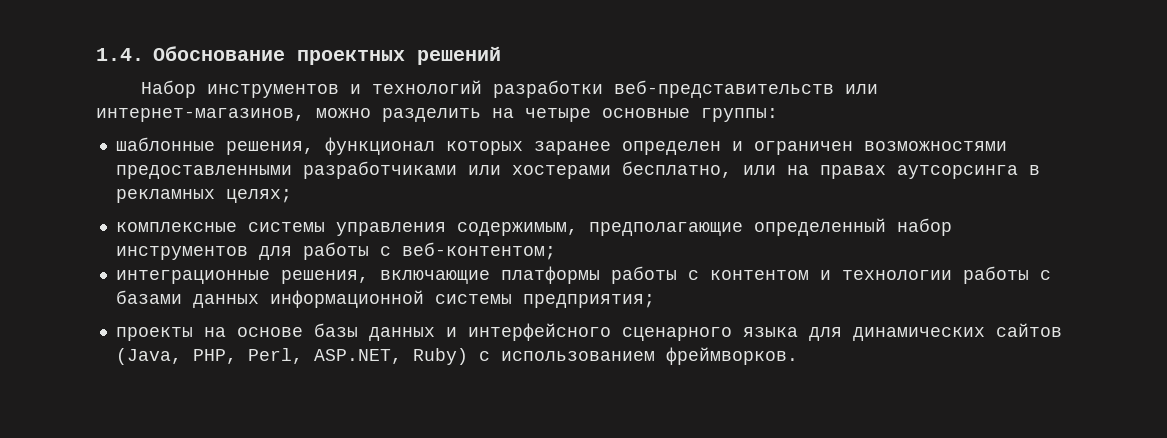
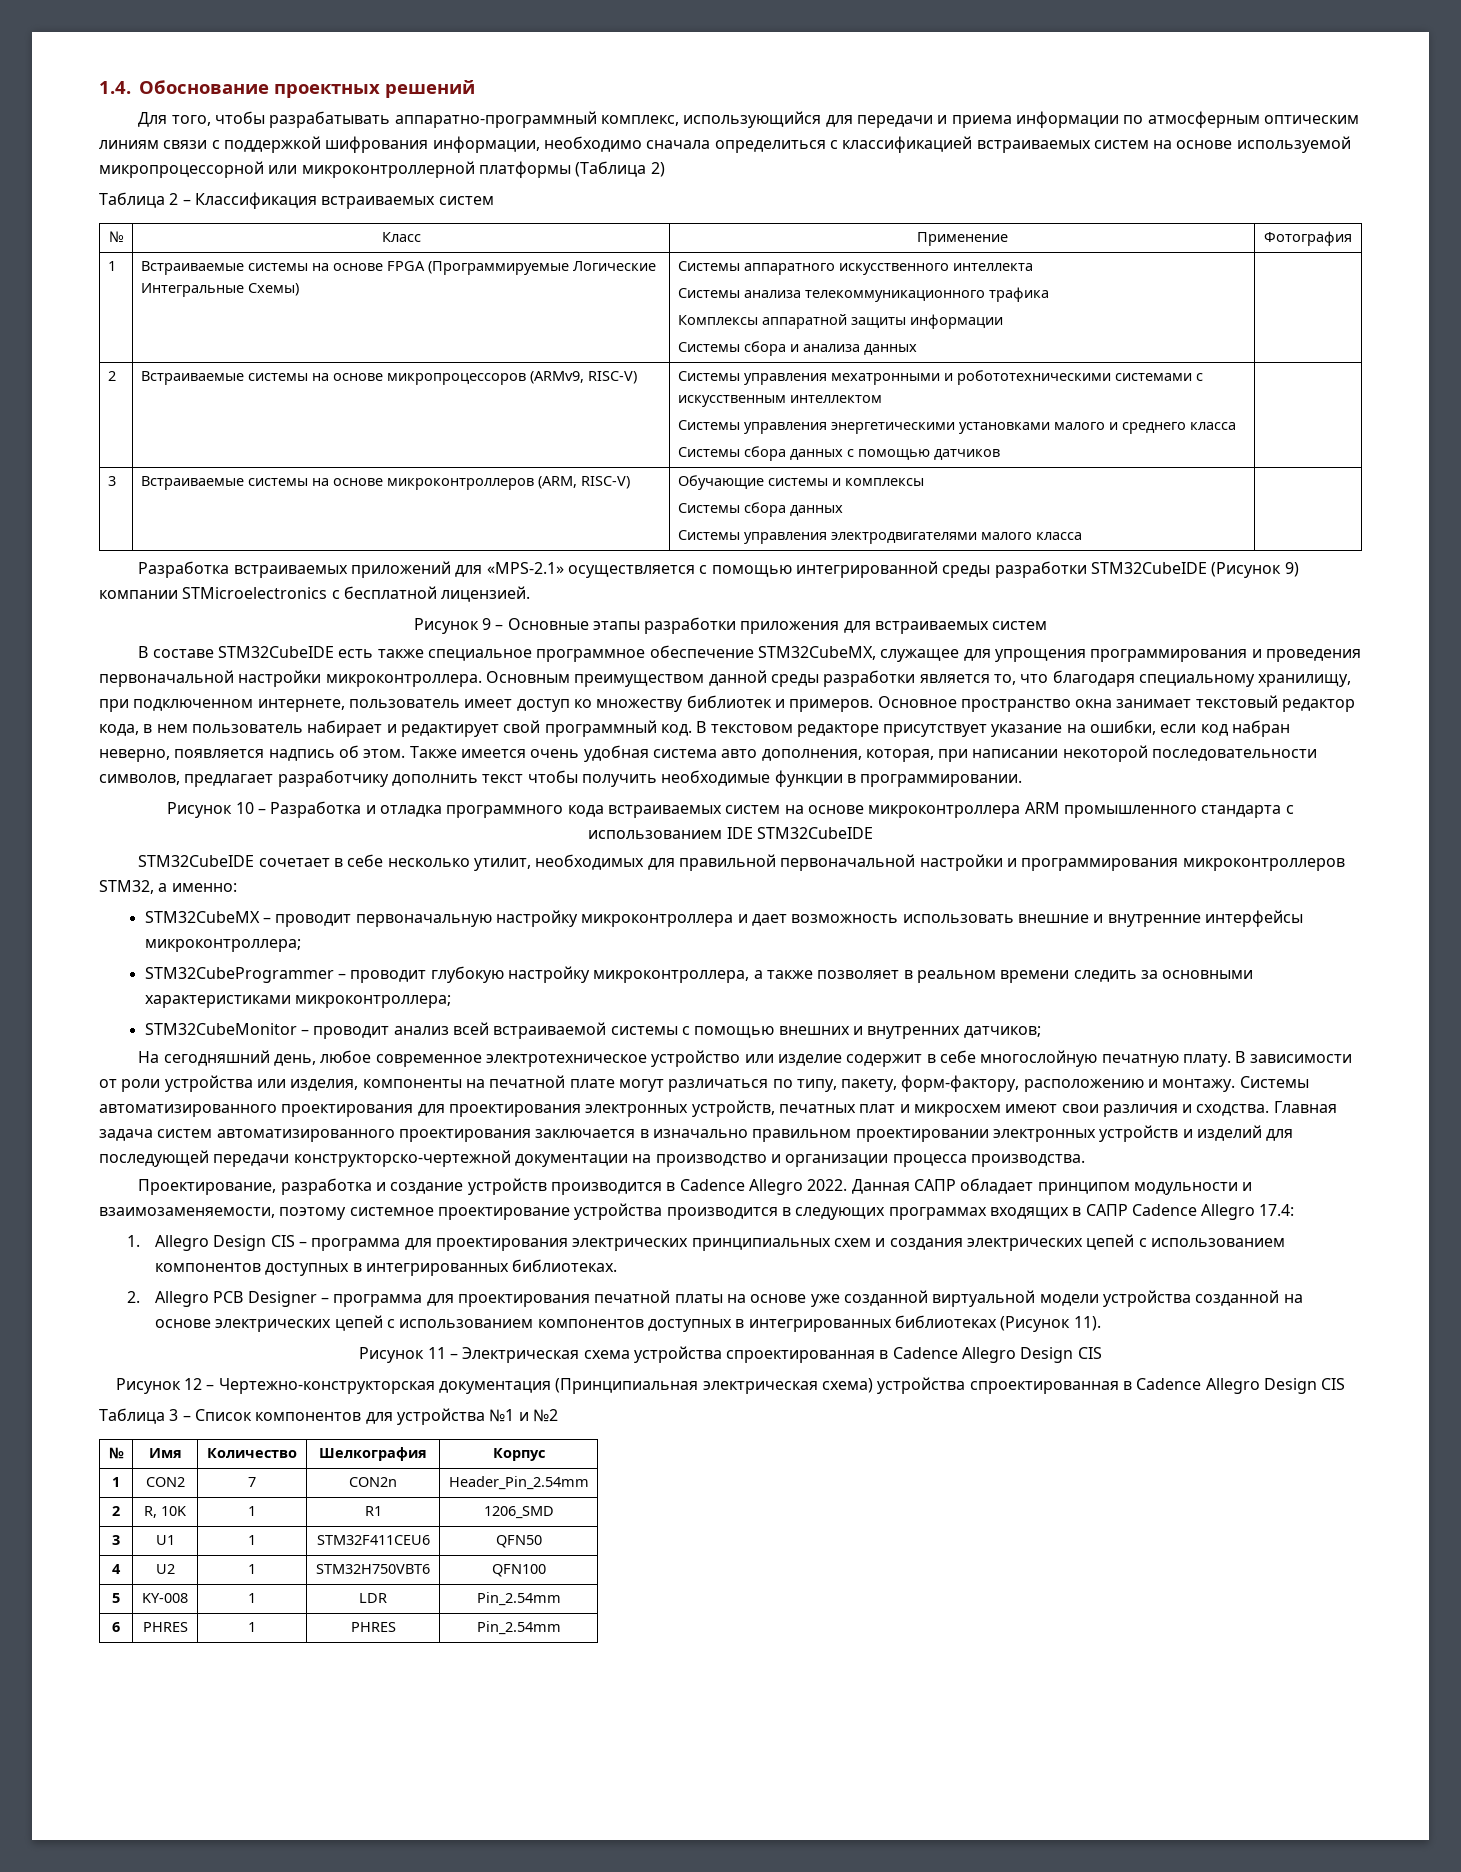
- Набор инструментов и технологий разработки веб-представительств или интернет-магазинов, можно разделить на четыре основные группы:
- шаблонные решения, функционал которых заранее определен и ограничен возможностями предоставленными разработчиками или хостерами бесплатно, или на правах аутсорсинга в рекламных целях;
- комплексные системы управления содержимым, предполагающие определенный набор инструментов для работы с веб-контентом;
- интеграционные решения, включающие платформы работы с контентом и технологии работы с базами данных информационной системы предприятия;
- проекты на основе базы данных и интерфейсного сценарного языка для динамических сайтов (Java, PHP, Perl, ASP.NET, Ruby) с использованием фреймворков.
+ Для того, чтобы разрабатывать аппаратно-программный комплекс, использующийся для передачи и приема информации по атмосферным оптическим линиям связи с поддержкой шифрования информации, необходимо сначала определиться с классификацией встраиваемых систем на основе используемой микропроцессорной или микроконтроллерной платформы (Таблица 2)
+ Таблица 2 – Классификация встраиваемых систем
+ № | Класс | Применение | Фотография
+ 1 | Встраиваемые системы на основе FPGA (Программируемые Логические Интегральные Схемы) | Системы аппаратного искусственного интеллекта
+ Системы анализа телекоммуникационного трафика
+ Комплексы аппаратной защиты информации
+ Системы сбора и анализа данных |
+ 2 | Встраиваемые системы на основе микропроцессоров (ARMv9, RISC-V) | Системы управления мехатронными и робототехническими системами с искусственным интеллектом
+ Системы управления энергетическими установками малого и среднего класса
+ Системы сбора данных с помощью датчиков |
+ 3 | Встраиваемые системы на основе микроконтроллеров (ARM, RISC-V) | Обучающие системы и комплексы
+ Системы сбора данных
+ Системы управления электродвигателями малого класса |
+ Разработка встраиваемых приложений для «MPS-2.1» осуществляется с помощью интегрированной среды разработки STM32CubeIDE (Рисунок 9) компании STMicroelectronics с бесплатной лицензией.
+ Рисунок 9 – Основные этапы разработки приложения для встраиваемых систем
+ В составе STM32CubeIDE есть также специальное программное обеспечение STM32CubeMX, служащее для упрощения программирования и проведения первоначальной настройки микроконтроллера. Основным преимуществом данной среды разработки является то, что благодаря специальному хранилищу, при подключенном интернете, пользователь имеет доступ ко множеству библиотек и примеров. Основное пространство окна занимает текстовый редактор кода, в нем пользователь набирает и редактирует свой программный код. В текстовом редакторе присутствует указание на ошибки, если код набран неверно, появляется надпись об этом. Также имеется очень удобная система авто дополнения, которая, при написании некоторой последовательности символов, предлагает разработчику дополнить текст чтобы получить необходимые функции в программировании.
+ Рисунок 10 – Разработка и отладка программного кода встраиваемых систем на основе микроконтроллера ARM промышленного стандарта с использованием IDE STM32CubeIDE
+ STM32CubeIDE сочетает в себе несколько утилит, необходимых для правильной первоначальной настройки и программирования микроконтроллеров STM32, а именно:
+ STM32CubeMX – проводит первоначальную настройку микроконтроллера и дает возможность использовать внешние и внутренние интерфейсы микроконтроллера;
+ STM32CubeProgrammer – проводит глубокую настройку микроконтроллера, а также позволяет в реальном времени следить за основными характеристиками микроконтроллера;
+ STM32CubeMonitor – проводит анализ всей встраиваемой системы с помощью внешних и внутренних датчиков;
+ На сегодняшний день, любое современное электротехническое устройство или изделие содержит в себе многослойную печатную плату. В зависимости от роли устройства или изделия, компоненты на печатной плате могут различаться по типу, пакету, форм-фактору, расположению и монтажу. Системы автоматизированного проектирования для проектирования электронных устройств, печатных плат и микросхем имеют свои различия и сходства. Главная задача систем автоматизированного проектирования заключается в изначально правильном проектировании электронных устройств и изделий для последующей передачи конструкторско-чертежной документации на производство и организации процесса производства.
+ Проектирование, разработка и создание устройств производится в Cadence Allegro 2022. Данная САПР обладает принципом модульности и взаимозаменяемости, поэтому системное проектирование устройства производится в следующих программах входящих в САПР Cadence Allegro 17.4:
+ 1. Allegro Design CIS – программа для проектирования электрических принципиальных схем и создания электрических цепей с использованием компонентов доступных в интегрированных библиотеках.
+ 2. Allegro PCB Designer – программа для проектирования печатной платы на основе уже созданной виртуальной модели устройства созданной на основе электрических цепей с использованием компонентов доступных в интегрированных библиотеках (Рисунок 11).
+ Рисунок 11 – Электрическая схема устройства спроектированная в Cadence Allegro Design CIS
+ Рисунок 12 – Чертежно-конструкторская документация (Принципиальная электрическая схема) устройства спроектированная в Cadence Allegro Design CIS
+ Таблица 3 – Список компонентов для устройства №1 и №2
+ № | Имя | Количество | Шелкография | Корпус
+ 1 | CON2 | 7 | CON2n | Header_Pin_2.54mm
+ 2 | R, 10K | 1 | R1 | 1206_SMD
+ 3 | U1 | 1 | STM32F411CEU6 | QFN50
+ 4 | U2 | 1 | STM32H750VBT6 | QFN100
+ 5 | KY-008 | 1 | LDR | Pin_2.54mm
+ 6 | PHRES | 1 | PHRES | Pin_2.54mm

